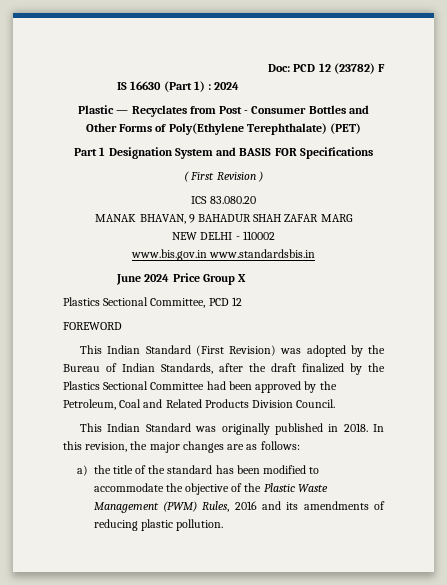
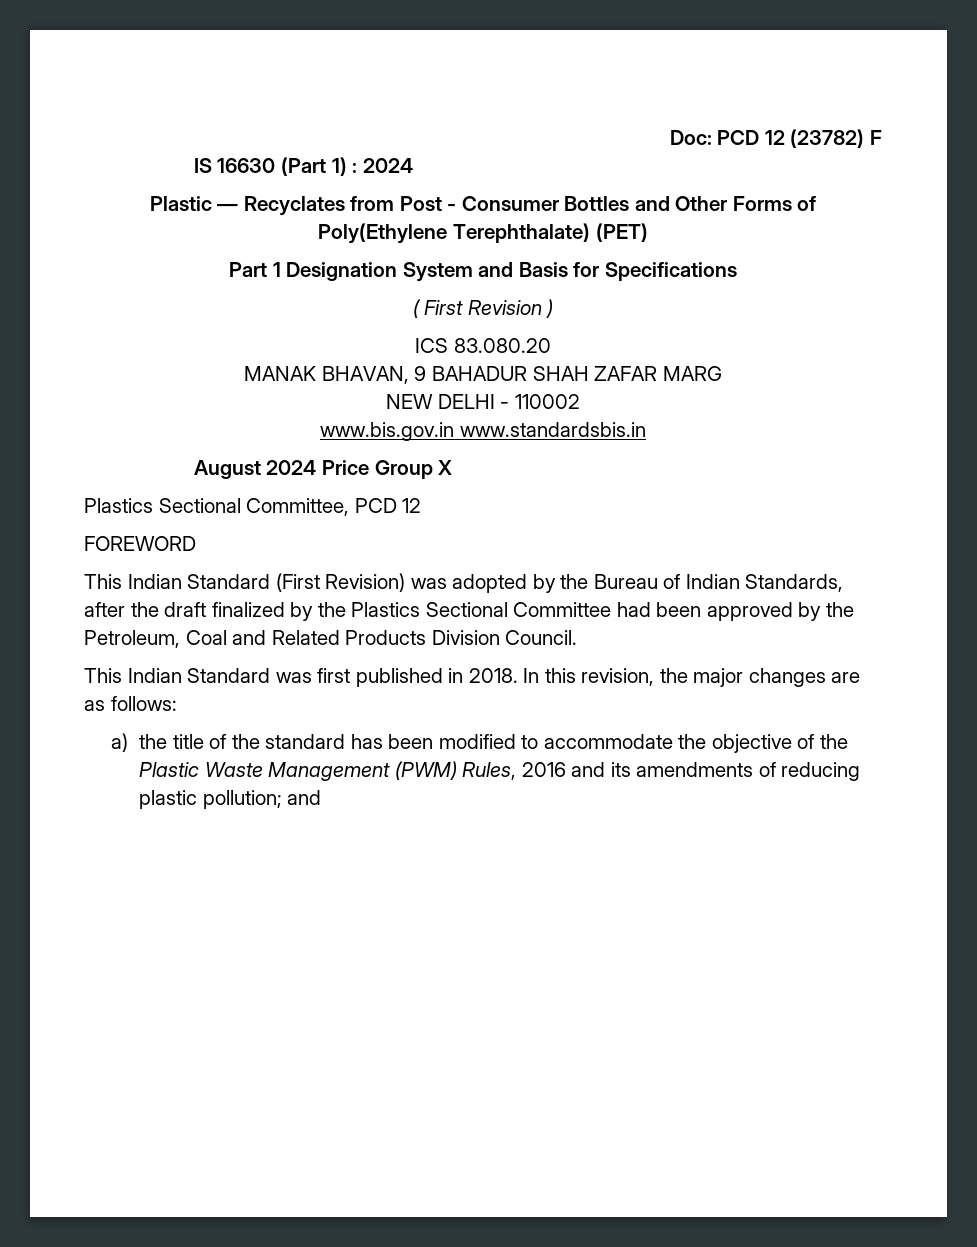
- Part 1 Designation System and BASIS FOR Specifications
+ Part 1 Designation System and Basis for Specifications
- June 2024 Price Group X
+ August 2024 Price Group X
- This Indian Standard was originally published in 2018.
+ This Indian Standard was first published in 2018.
- a) the title of the standard has been modified to accommodate the objective of the Plastic Waste Management (PWM) Rules, 2016 and its amendments of reducing plastic pollution.
+ a) the title of the standard has been modified to accommodate the objective of the Plastic Waste Management (PWM) Rules, 2016 and its amendments of reducing plastic pollution; and

